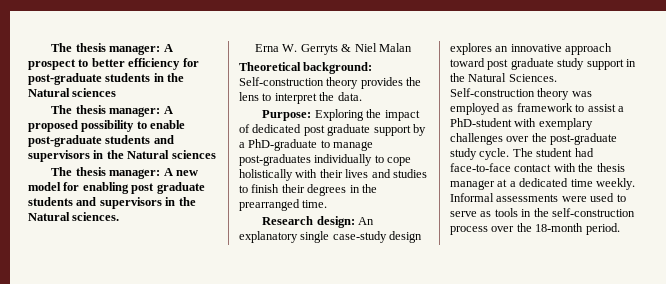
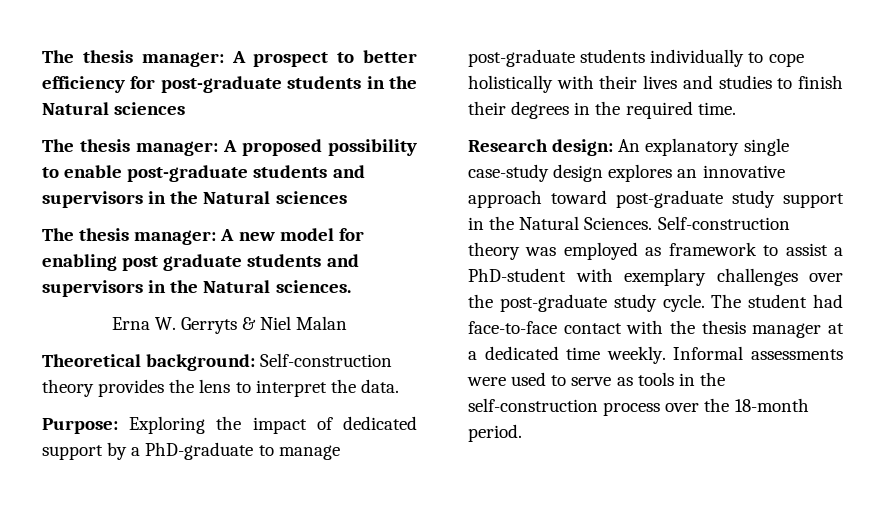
- Purpose: Exploring the impact of dedicated post graduate support by a PhD-graduate to manage post-graduates individually to cope holistically with their lives and studies to finish their degrees in the prearranged time.
+ Purpose: Exploring the impact of dedicated support by a PhD-graduate to manage post-graduate students individually to cope holistically with their lives and studies to finish their degrees in the required time.
- Research design: An explanatory single case-study design explores an innovative approach toward post graduate study support in the Natural Sciences.
+ Research design: An explanatory single case-study design explores an innovative approach toward post-graduate study support in the Natural Sciences.

